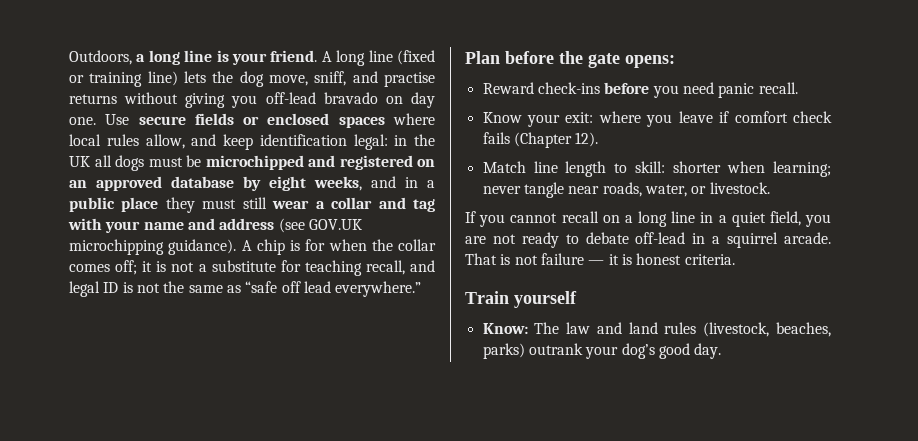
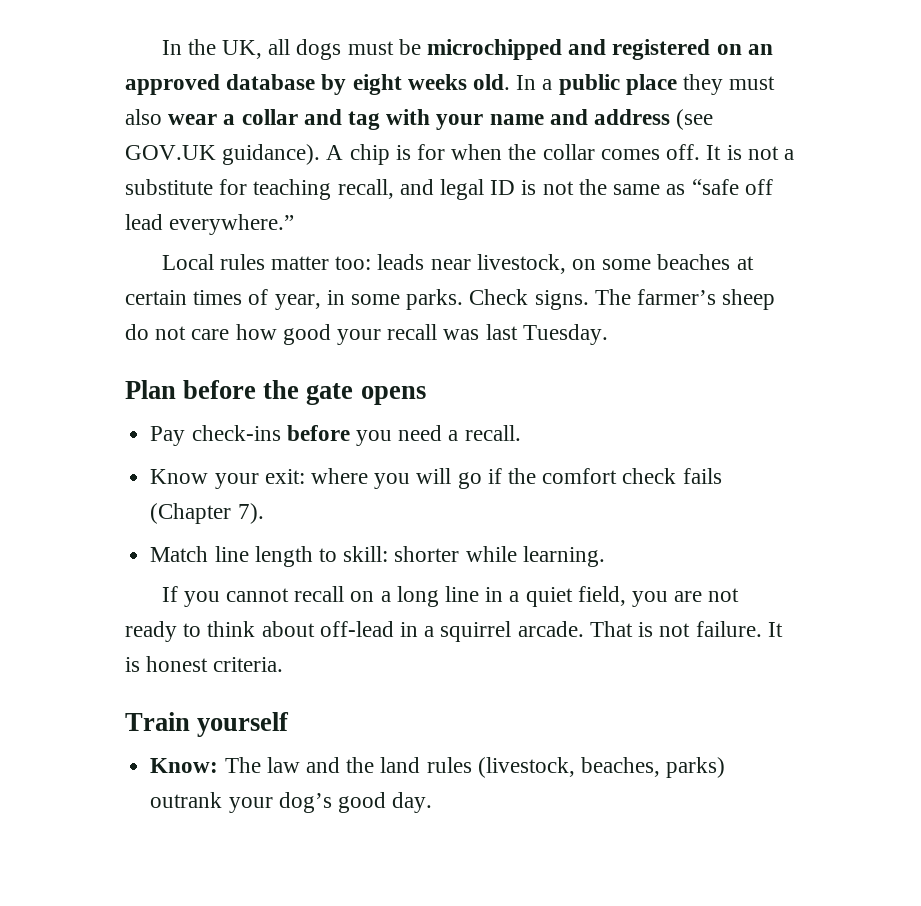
- Outdoors, a long line is your friend. A long line (fixed or training line) lets the dog move, sniff, and practise returns without giving you off-lead bravado on day one. Use secure fields or enclosed spaces where local rules allow, and keep identification legal: in the UK all dogs must be microchipped and registered on an approved database by eight weeks, and in a public place they must still wear a collar and tag with your name and address (see GOV.UK microchipping guidance).
+ In the UK, all dogs must be microchipped and registered on an approved database by eight weeks old. In a public place they must also wear a collar and tag with your name and address (see GOV.UK guidance).
- A chip is for when the collar comes off; it is not a substitute for teaching recall, and legal ID is not the same as “safe off lead everywhere.”
+ A chip is for when the collar comes off. It is not a substitute for teaching recall, and legal ID is not the same as “safe off lead everywhere.”
+ Local rules matter too: leads near livestock, on some beaches at certain times of year, in some parks. Check signs. The farmer’s sheep do not care how good your recall was last Tuesday.
- Plan before the gate opens:
- Reward check-ins before you need panic recall.
+ Plan before the gate opens
+ Pay check-ins before you need a recall.
- Know your exit: where you leave if comfort check fails (Chapter 12).
+ Know your exit: where you will go if the comfort check fails (Chapter 7).
- Match line length to skill: shorter when learning; never tangle near roads, water, or livestock.
+ Match line length to skill: shorter while learning.
- If you cannot recall on a long line in a quiet field, you are not ready to debate off-lead in a squirrel arcade.
+ If you cannot recall on a long line in a quiet field, you are not ready to think about off-lead in a squirrel arcade.
- That is not failure — it is honest criteria.
+ That is not failure. It is honest criteria.
- Know: The law and land rules (livestock, beaches, parks) outrank your dog’s good day.
+ Know: The law and the land rules (livestock, beaches, parks) outrank your dog’s good day.

